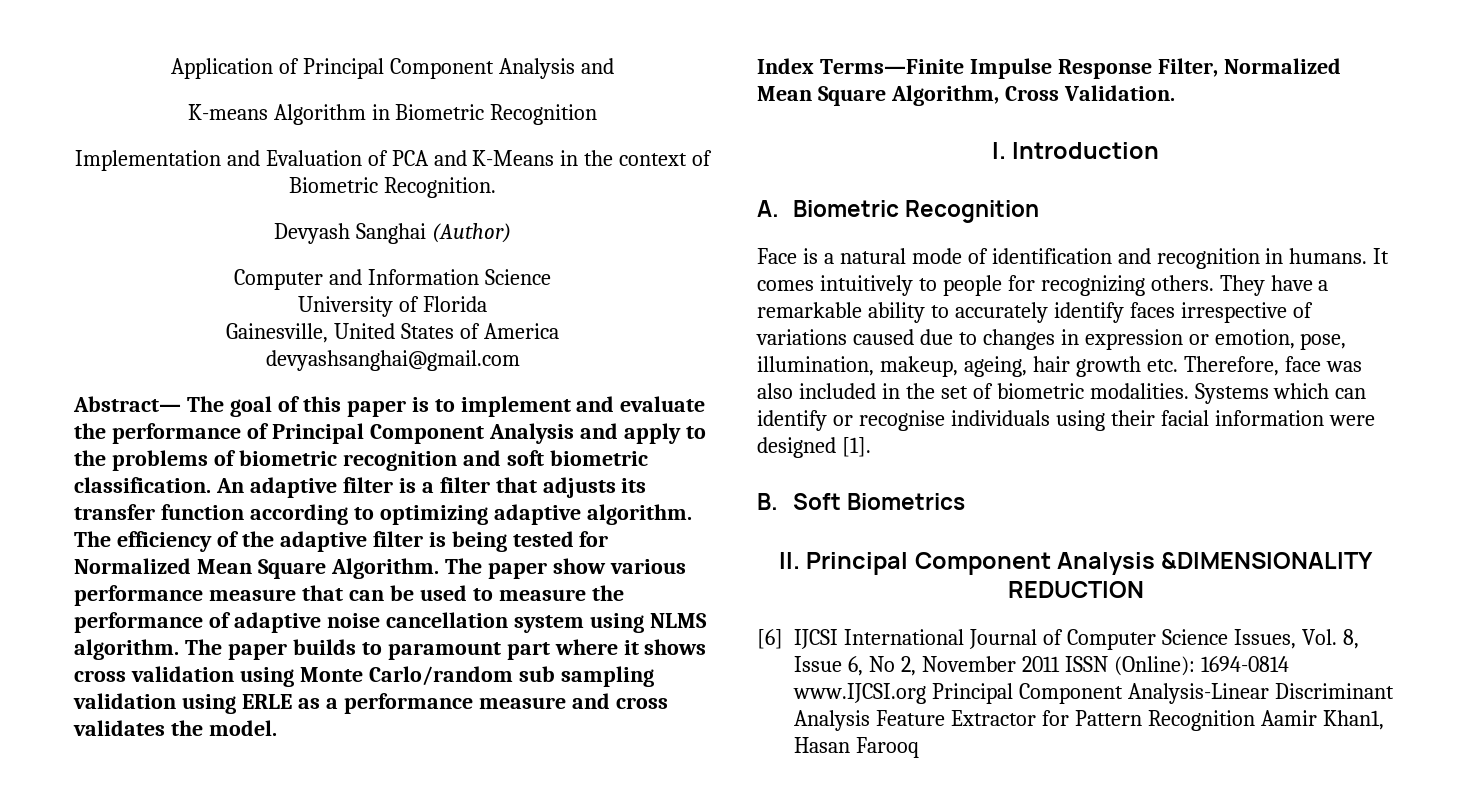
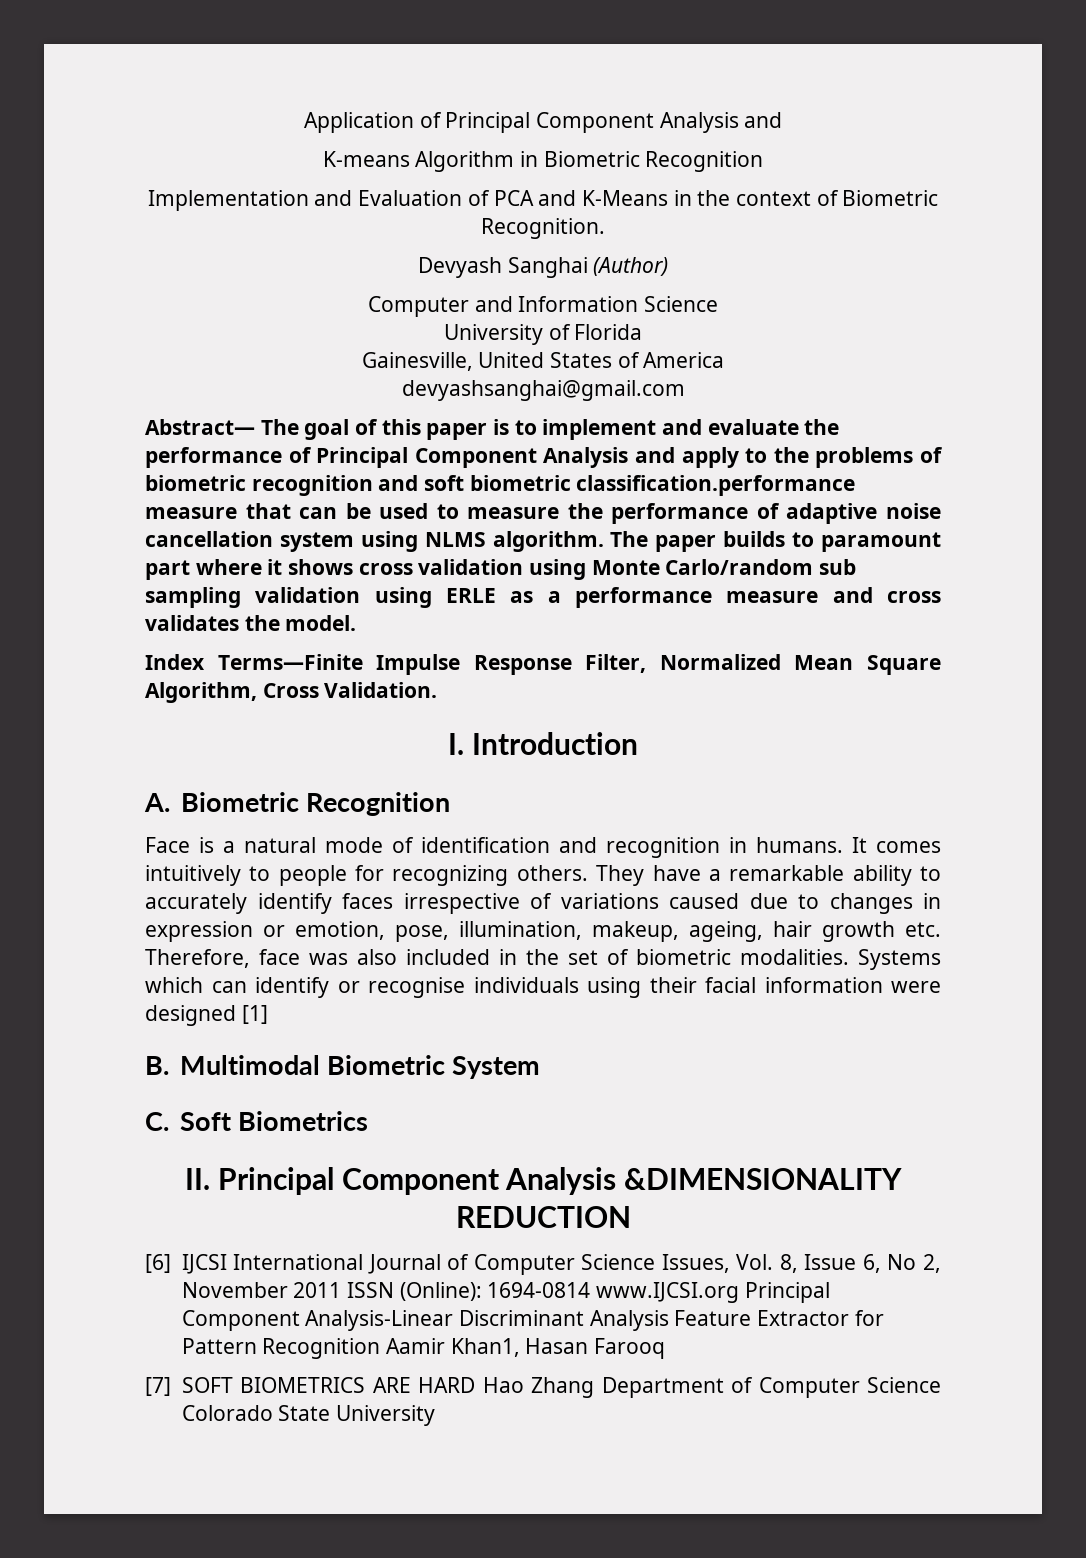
- Abstract— The goal of this paper is to implement and evaluate the performance of Principal Component Analysis and apply to the problems of biometric recognition and soft biometric classification. An adaptive filter is a filter that adjusts its transfer function according to optimizing adaptive algorithm. The efficiency of the adaptive filter is being tested for Normalized Mean Square Algorithm. The paper show various performance measure that can be used to measure the performance of adaptive noise cancellation system using NLMS algorithm.
+ Abstract— The goal of this paper is to implement and evaluate the performance of Principal Component Analysis and apply to the problems of biometric recognition and soft biometric classification.performance measure that can be used to measure the performance of adaptive noise cancellation system using NLMS algorithm.
- Systems which can identify or recognise individuals using their facial information were designed [1].
- B. Soft Biometrics
+ Systems which can identify or recognise individuals using their facial information were designed [1]
+ B. Multimodal Biometric System
+ C. Soft Biometrics
+ [7] SOFT BIOMETRICS ARE HARD Hao Zhang Department of Computer Science Colorado State University

